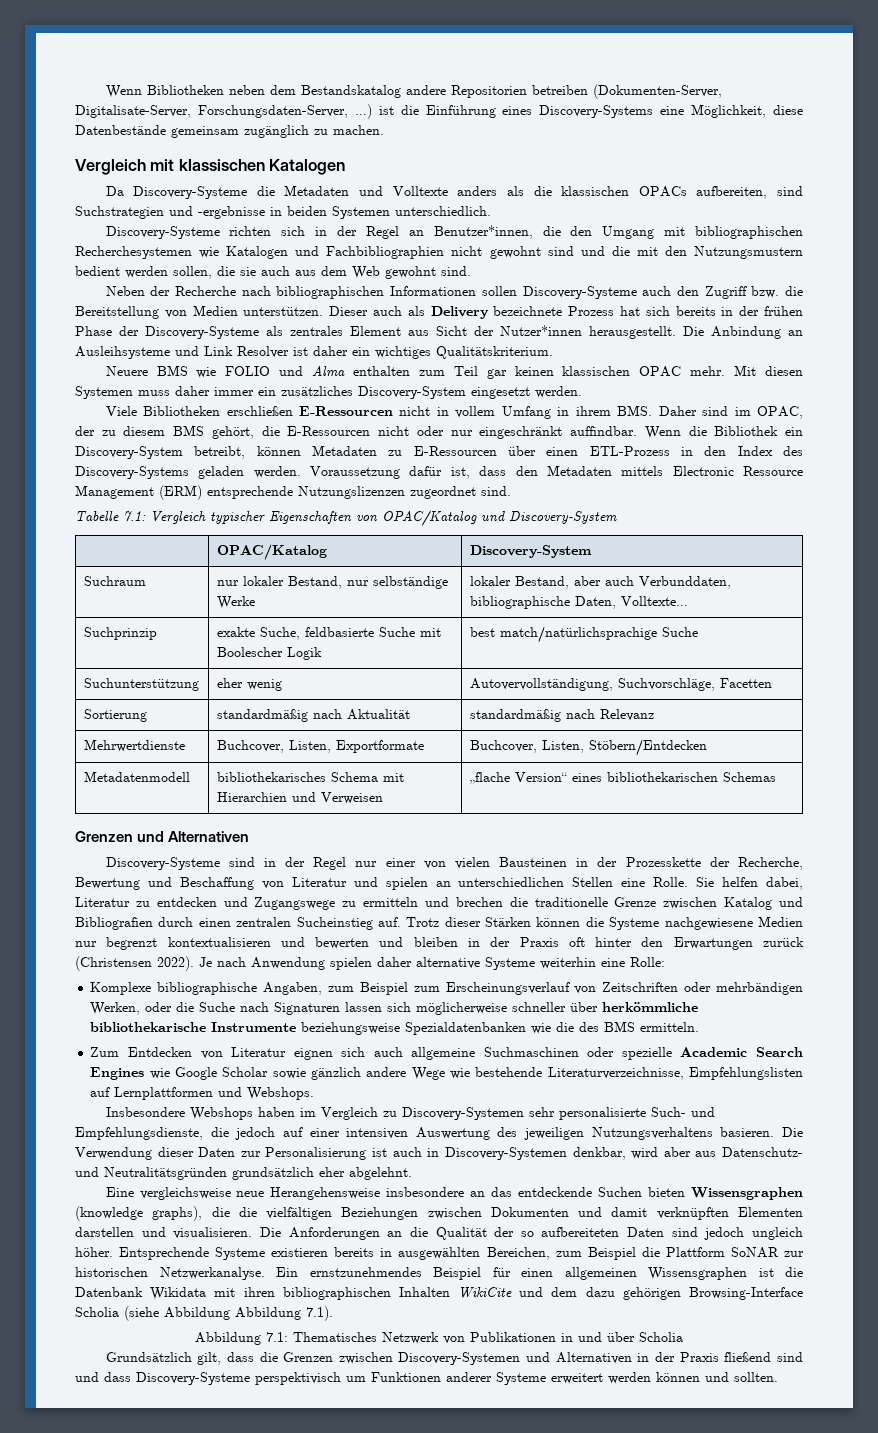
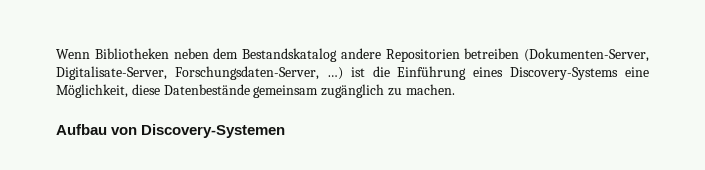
- Vergleich mit klassischen Katalogen
- Da Discovery-Systeme die Metadaten und Volltexte anders als die klassischen OPACs aufbereiten, sind Suchstrategien und -ergebnisse in beiden Systemen unterschiedlich.
- Discovery-Systeme richten sich in der Regel an Benutzer*innen, die den Umgang mit bibliographischen Recherchesystemen wie Katalogen und Fachbibliographien nicht gewohnt sind und die mit den Nutzungsmustern bedient werden sollen, die sie auch aus dem Web gewohnt sind.
- Neben der Recherche nach bibliographischen Informationen sollen Discovery-Systeme auch den Zugriff bzw. die Bereitstellung von Medien unterstützen. Dieser auch als Delivery bezeichnete Prozess hat sich bereits in der frühen Phase der Discovery-Systeme als zentrales Element aus Sicht der Nutzer*innen herausgestellt. Die Anbindung an Ausleihsysteme und Link Resolver ist daher ein wichtiges Qualitätskriterium.
- Neuere BMS wie FOLIO und Alma enthalten zum Teil gar keinen klassischen OPAC mehr. Mit diesen Systemen muss daher immer ein zusätzliches Discovery-System eingesetzt werden.
- Viele Bibliotheken erschließen E-Ressourcen nicht in vollem Umfang in ihrem BMS. Daher sind im OPAC, der zu diesem BMS gehört, die E-Ressourcen nicht oder nur eingeschränkt auffindbar. Wenn die Bibliothek ein Discovery-System betreibt, können Metadaten zu E-Ressourcen über einen ETL-Prozess in den Index des Discovery-Systems geladen werden. Voraussetzung dafür ist, dass den Metadaten mittels Electronic Ressource Management (ERM) entsprechende Nutzungslizenzen zugeordnet sind.
- Tabelle 7.1: Vergleich typischer Eigenschaften von OPAC/Katalog und Discovery-System
- | OPAC/Katalog | Discovery-System
- Suchraum | nur lokaler Bestand, nur selbständige Werke | lokaler Bestand, aber auch Verbunddaten, bibliographische Daten, Volltexte…
- Suchprinzip | exakte Suche, feldbasierte Suche mit Boolescher Logik | best match/natürlichsprachige Suche
- Suchunterstützung | eher wenig | Autovervollständigung, Suchvorschläge, Facetten
- Sortierung | standardmäßig nach Aktualität | standardmäßig nach Relevanz
- Mehrwertdienste | Buchcover, Listen, Exportformate | Buchcover, Listen, Stöbern/Entdecken
- Metadatenmodell | bibliothekarisches Schema mit Hierarchien und Verweisen | „flache Version“ eines bibliothekarischen Schemas
- Grenzen und Alternativen
- Discovery-Systeme sind in der Regel nur einer von vielen Bausteinen in der Prozesskette der Recherche, Bewertung und Beschaffung von Literatur und spielen an unterschiedlichen Stellen eine Rolle. Sie helfen dabei, Literatur zu entdecken und Zugangswege zu ermitteln und brechen die traditionelle Grenze zwischen Katalog und Bibliografien durch einen zentralen Sucheinstieg auf. Trotz dieser Stärken können die Systeme nachgewiesene Medien nur begrenzt kontextualisieren und bewerten und bleiben in der Praxis oft hinter den Erwartungen zurück (Christensen 2022). Je nach Anwendung spielen daher alternative Systeme weiterhin eine Rolle:
- Komplexe bibliographische Angaben, zum Beispiel zum Erscheinungsverlauf von Zeitschriften oder mehrbändigen Werken, oder die Suche nach Signaturen lassen sich möglicherweise schneller über herkömmliche bibliothekarische Instrumente beziehungsweise Spezialdatenbanken wie die des BMS ermitteln.
- Zum Entdecken von Literatur eignen sich auch allgemeine Suchmaschinen oder spezielle Academic Search Engines wie Google Scholar sowie gänzlich andere Wege wie bestehende Literaturverzeichnisse, Empfehlungslisten auf Lernplattformen und Webshops.
- Insbesondere Webshops haben im Vergleich zu Discovery-Systemen sehr personalisierte Such- und Empfehlungsdienste, die jedoch auf einer intensiven Auswertung des jeweiligen Nutzungsverhaltens basieren. Die Verwendung dieser Daten zur Personalisierung ist auch in Discovery-Systemen denkbar, wird aber aus Datenschutz- und Neutralitätsgründen grundsätzlich eher abgelehnt.
- Eine vergleichsweise neue Herangehensweise insbesondere an das entdeckende Suchen bieten Wissensgraphen (knowledge graphs), die die vielfältigen Beziehungen zwischen Dokumenten und damit verknüpften Elementen darstellen und visualisieren. Die Anforderungen an die Qualität der so aufbereiteten Daten sind jedoch ungleich höher. Entsprechende Systeme existieren bereits in ausgewählten Bereichen, zum Beispiel die Plattform SoNAR zur historischen Netzwerkanalyse. Ein ernstzunehmendes Beispiel für einen allgemeinen Wissensgraphen ist die Datenbank Wikidata mit ihren bibliographischen Inhalten WikiCite und dem dazu gehörigen Browsing-Interface Scholia (siehe Abbildung Abbildung 7.1).
- Abbildung 7.1: Thematisches Netzwerk von Publikationen in und über Scholia
- Grundsätzlich gilt, dass die Grenzen zwischen Discovery-Systemen und Alternativen in der Praxis fließend sind und dass Discovery-Systeme perspektivisch um Funktionen anderer Systeme erweitert werden können und sollten.
+ Aufbau von Discovery-Systemen

